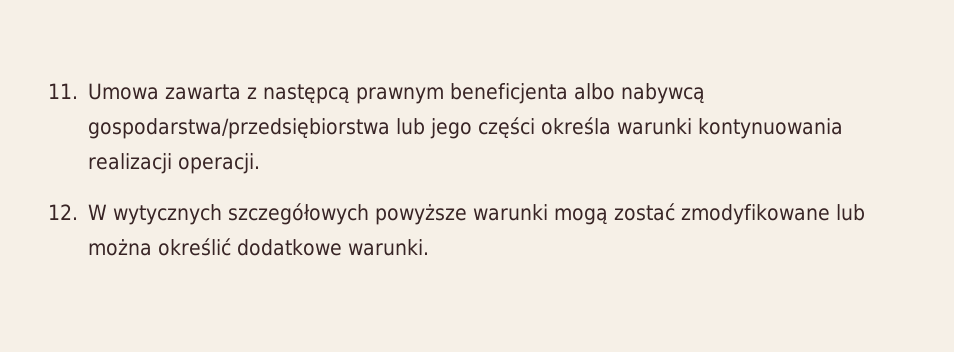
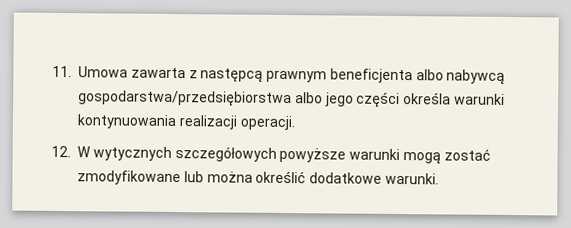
- 11. Umowa zawarta z następcą prawnym beneficjenta albo nabywcą gospodarstwa/przedsiębiorstwa lub jego części określa warunki kontynuowania realizacji operacji.
+ 11. Umowa zawarta z następcą prawnym beneficjenta albo nabywcą gospodarstwa/przedsiębiorstwa albo jego części określa warunki kontynuowania realizacji operacji.

